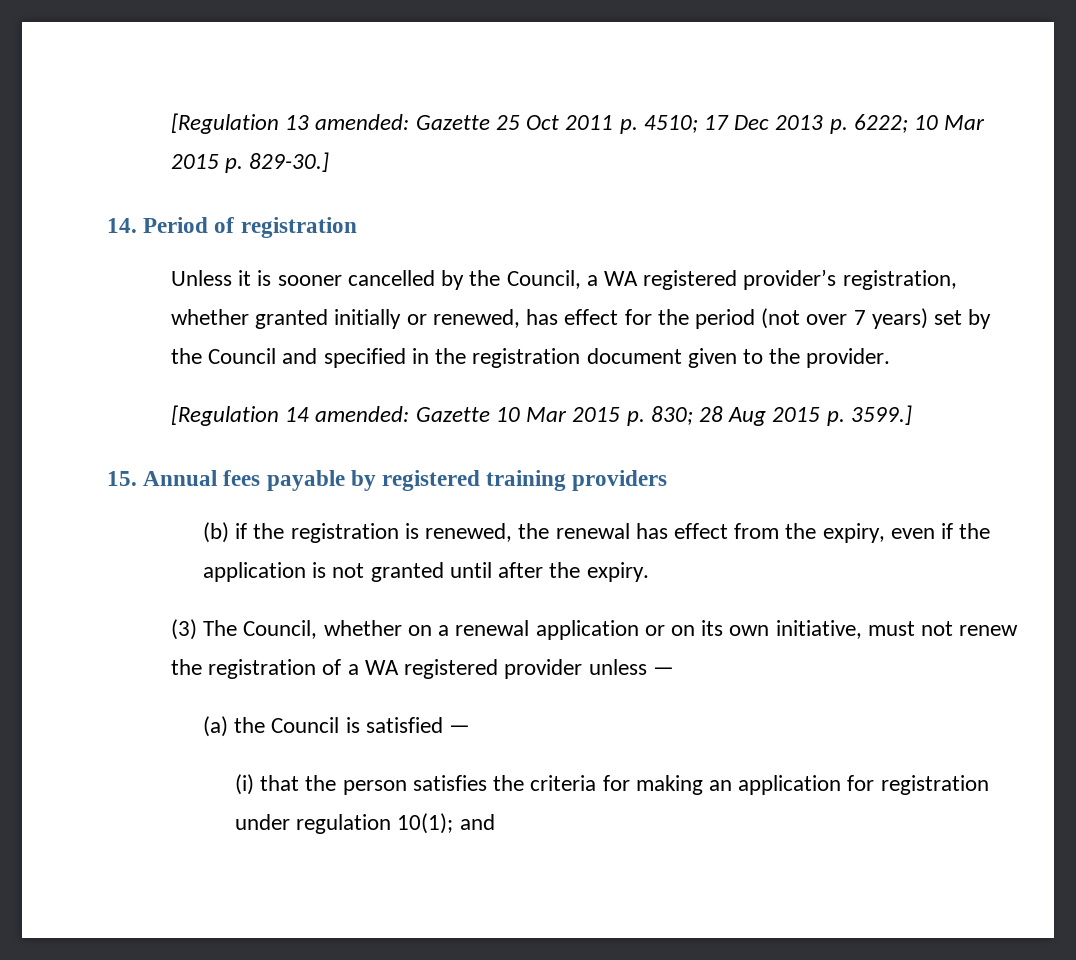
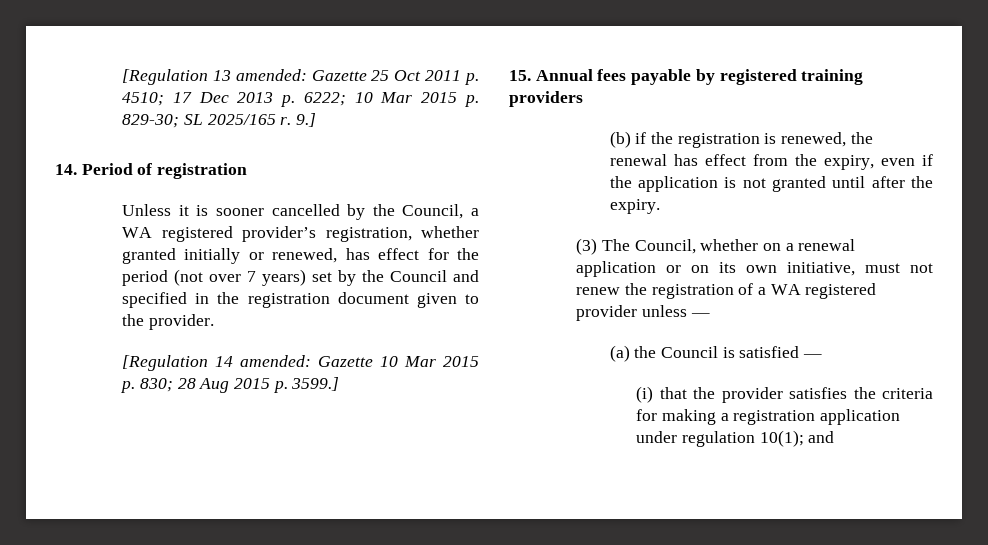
- [Regulation 13 amended: Gazette 25 Oct 2011 p. 4510; 17 Dec 2013 p. 6222; 10 Mar 2015 p. 829-30.]
+ [Regulation 13 amended: Gazette 25 Oct 2011 p. 4510; 17 Dec 2013 p. 6222; 10 Mar 2015 p. 829-30; SL 2025/165 r. 9.]
- (i) that the person satisfies the criteria for making an application for registration under regulation 10(1); and
+ (i) that the provider satisfies the criteria for making a registration application under regulation 10(1); and

